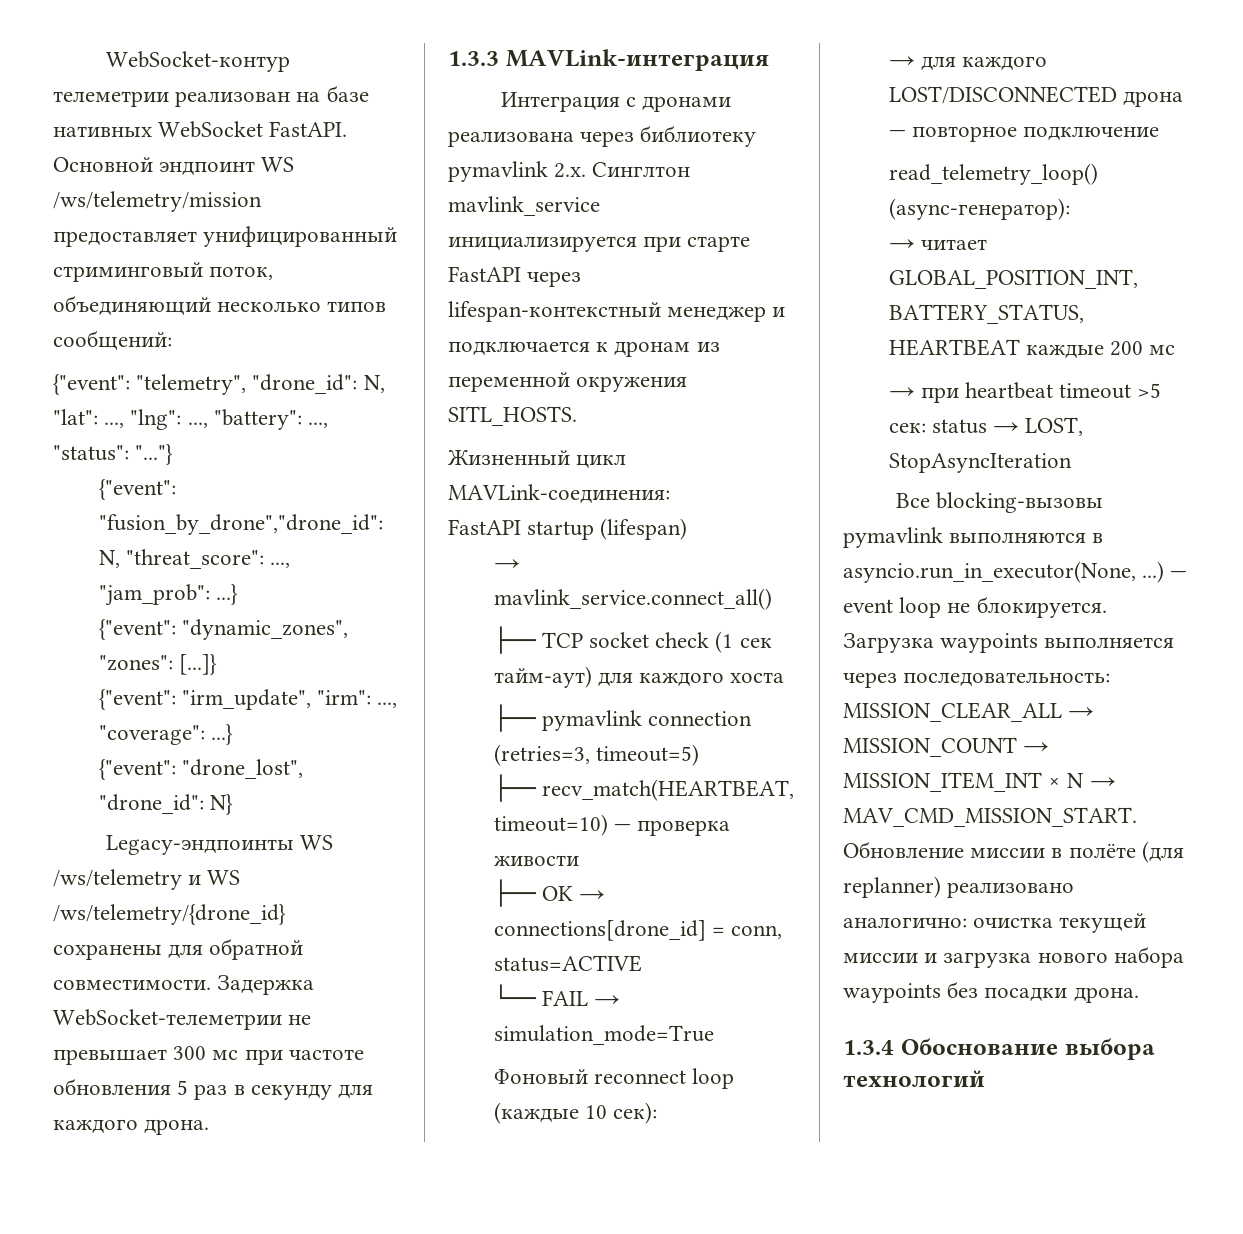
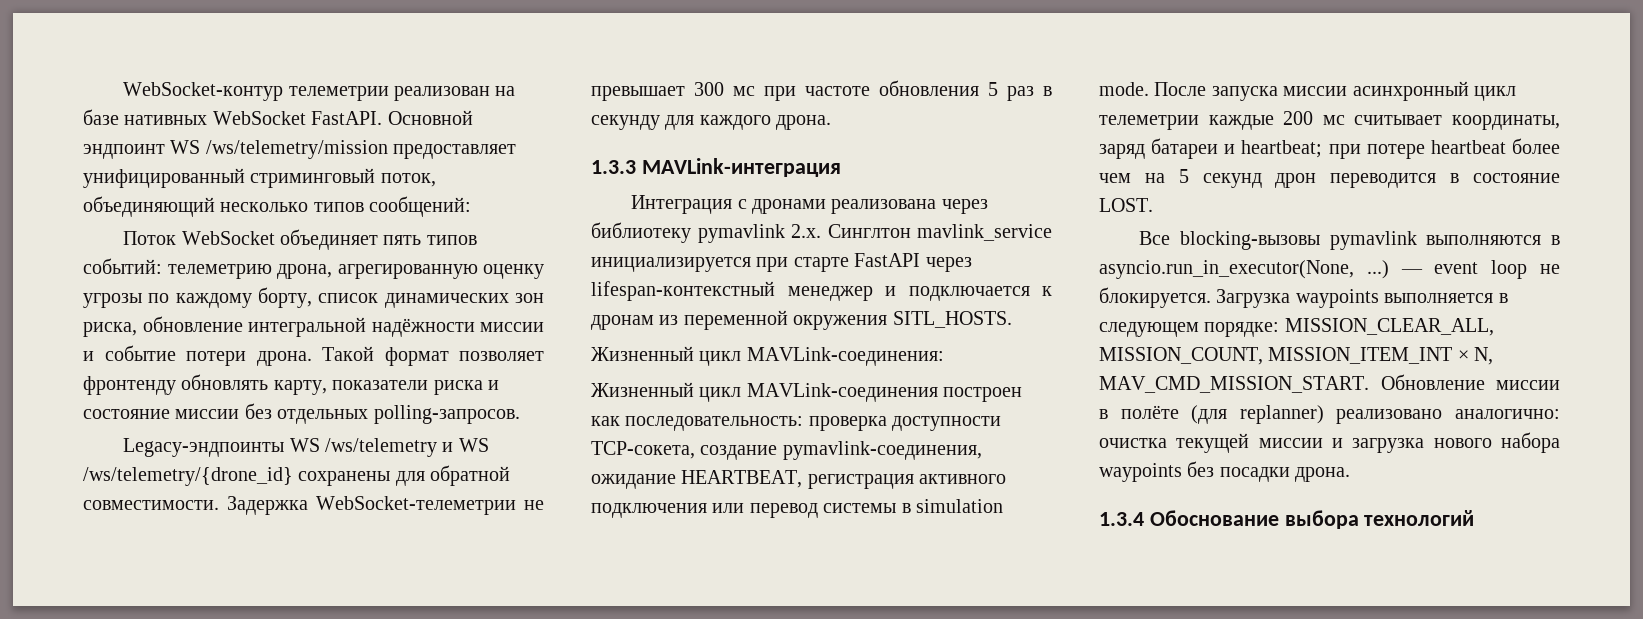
- {"event": "telemetry", "drone_id": N, "lat": ..., "lng": ..., "battery": ..., "status": "..."}
- {"event": "fusion_by_drone","drone_id": N, "threat_score": ..., "jam_prob": ...}
- {"event": "dynamic_zones", "zones": [...]}
- {"event": "irm_update", "irm": ..., "coverage": ...}
- {"event": "drone_lost", "drone_id": N}
+ Поток WebSocket объединяет пять типов событий: телеметрию дрона, агрегированную оценку угрозы по каждому борту, список динамических зон риска, обновление интегральной надёжности миссии и событие потери дрона. Такой формат позволяет фронтенду обновлять карту, показатели риска и состояние миссии без отдельных polling-запросов.
- FastAPI startup (lifespan)
- → mavlink_service.connect_all()
- ├── TCP socket check (1 сек тайм-аут) для каждого хоста
- ├── pymavlink connection (retries=3, timeout=5)
- ├── recv_match(HEARTBEAT, timeout=10) — проверка живости
- ├── OK → connections[drone_id] = conn, status=ACTIVE
- └── FAIL → simulation_mode=True
- Фоновый reconnect loop (каждые 10 сек):
- → для каждого LOST/DISCONNECTED дрона — повторное подключение
- read_telemetry_loop() (async-генератор):
- → читает GLOBAL_POSITION_INT, BATTERY_STATUS, HEARTBEAT каждые 200 мс
- → при heartbeat timeout >5 сек: status → LOST, StopAsyncIteration
+ Жизненный цикл MAVLink-соединения построен как последовательность: проверка доступности TCP-сокета, создание pymavlink-соединения, ожидание HEARTBEAT, регистрация активного подключения или перевод системы в simulation mode. После запуска миссии асинхронный цикл телеметрии каждые 200 мс считывает координаты, заряд батареи и heartbeat; при потере heartbeat более чем на 5 секунд дрон переводится в состояние LOST.
- Загрузка waypoints выполняется через последовательность: MISSION_CLEAR_ALL → MISSION_COUNT → MISSION_ITEM_INT × N → MAV_CMD_MISSION_START.
+ Загрузка waypoints выполняется в следующем порядке: MISSION_CLEAR_ALL, MISSION_COUNT, MISSION_ITEM_INT × N, MAV_CMD_MISSION_START.

